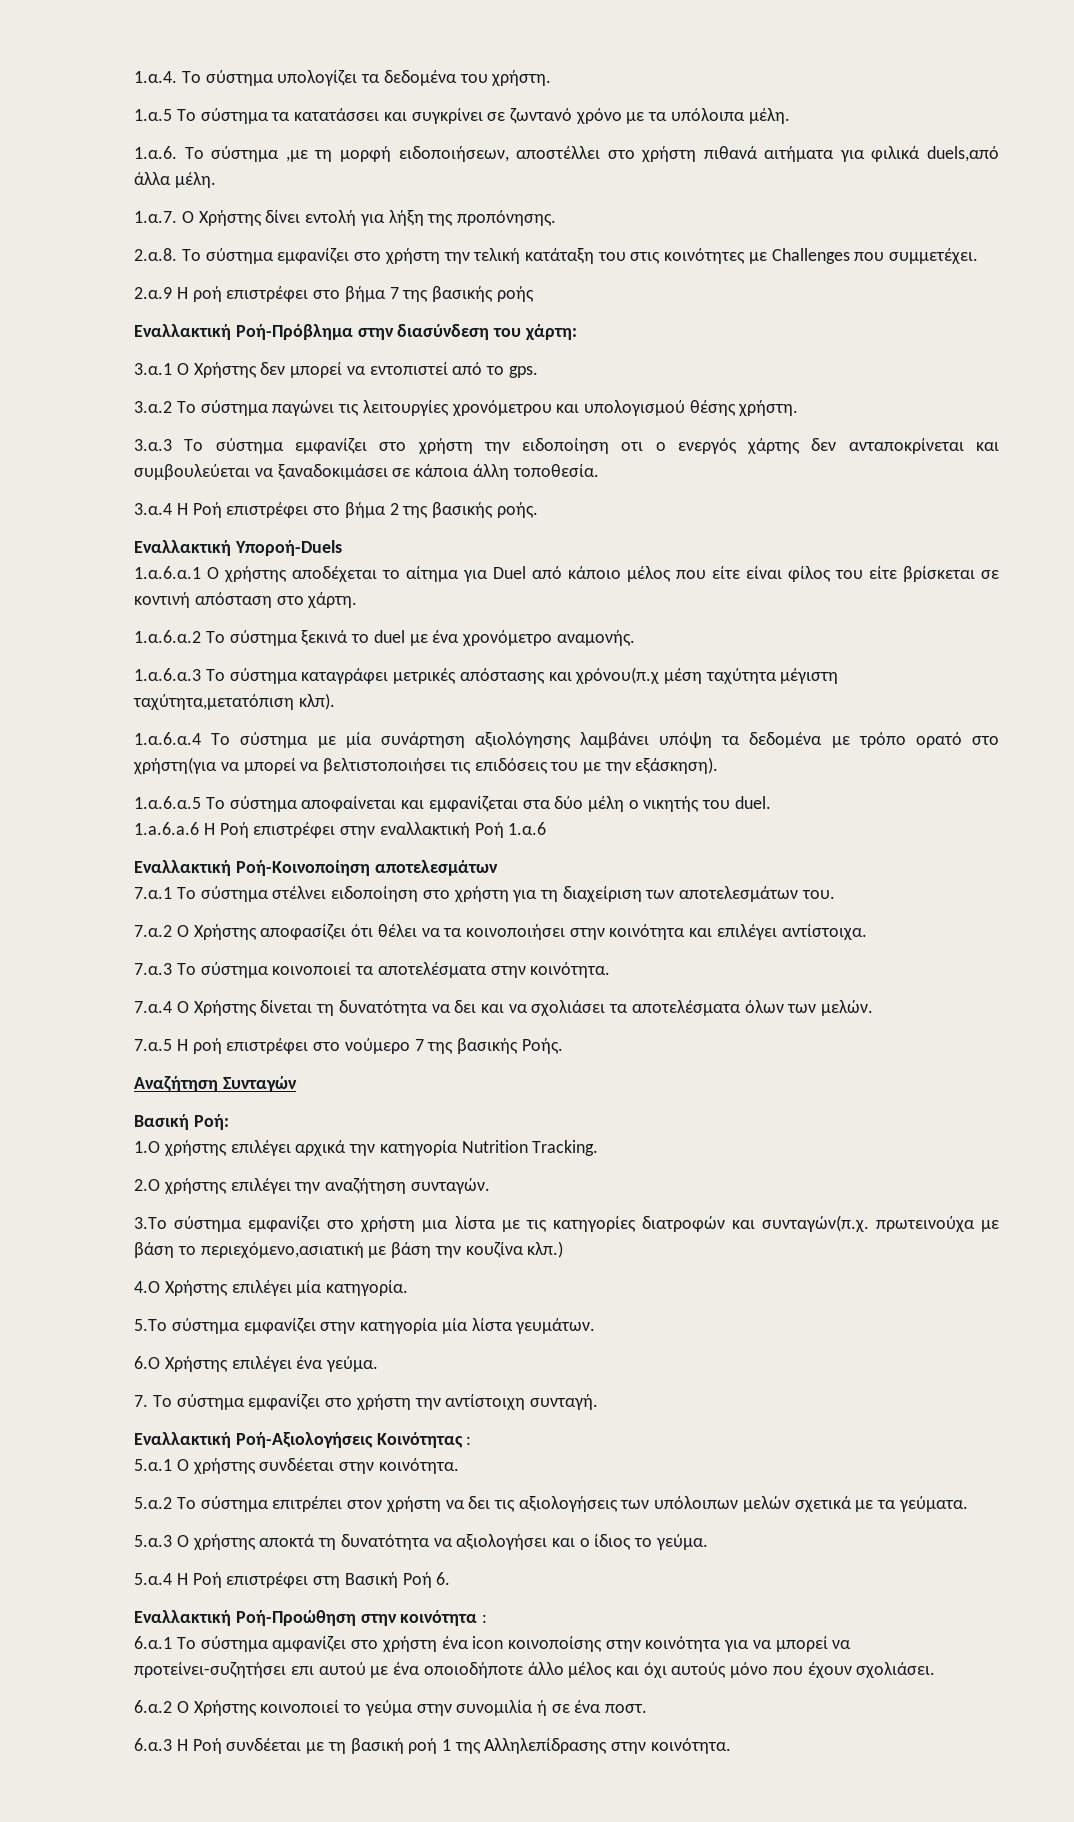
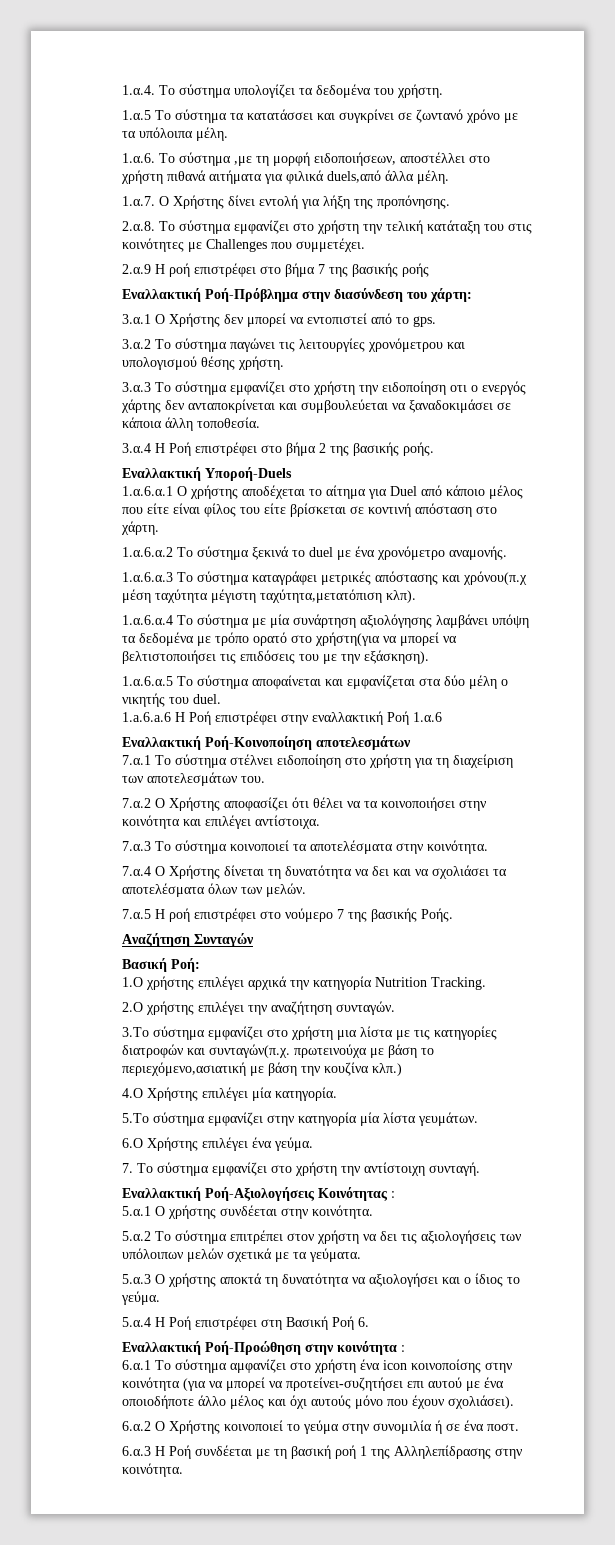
- 6.α.1 Το σύστημα αμφανίζει στο χρήστη ένα icon κοινοποίσης στην κοινότητα για να μπορεί να προτείνει-συζητήσει επι αυτού με ένα οποιοδήποτε άλλο μέλος και όχι αυτούς μόνο που έχουν σχολιάσει.
+ 6.α.1 Το σύστημα αμφανίζει στο χρήστη ένα icon κοινοποίσης στην κοινότητα (για να μπορεί να προτείνει-συζητήσει επι αυτού με ένα οποιοδήποτε άλλο μέλος και όχι αυτούς μόνο που έχουν σχολιάσει).

